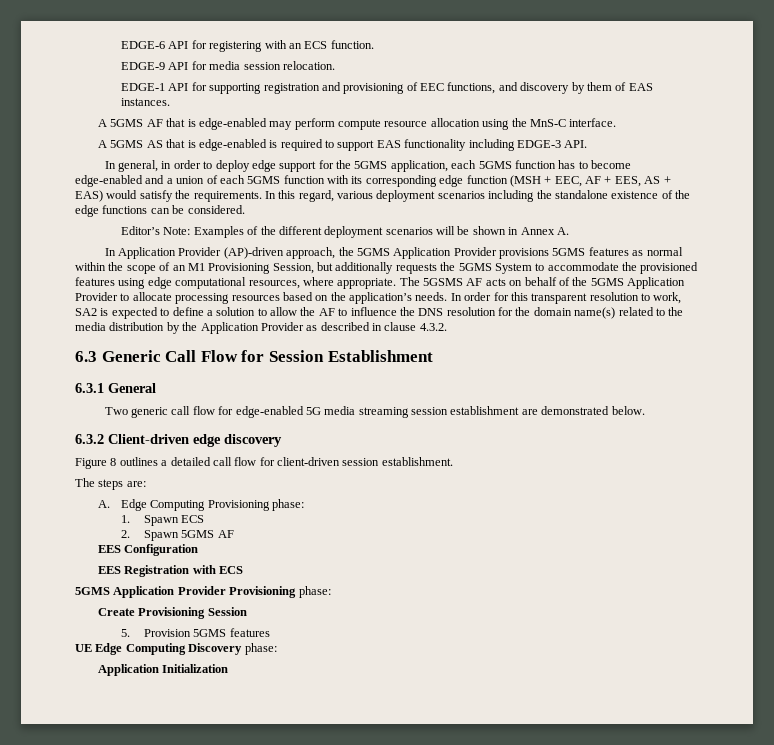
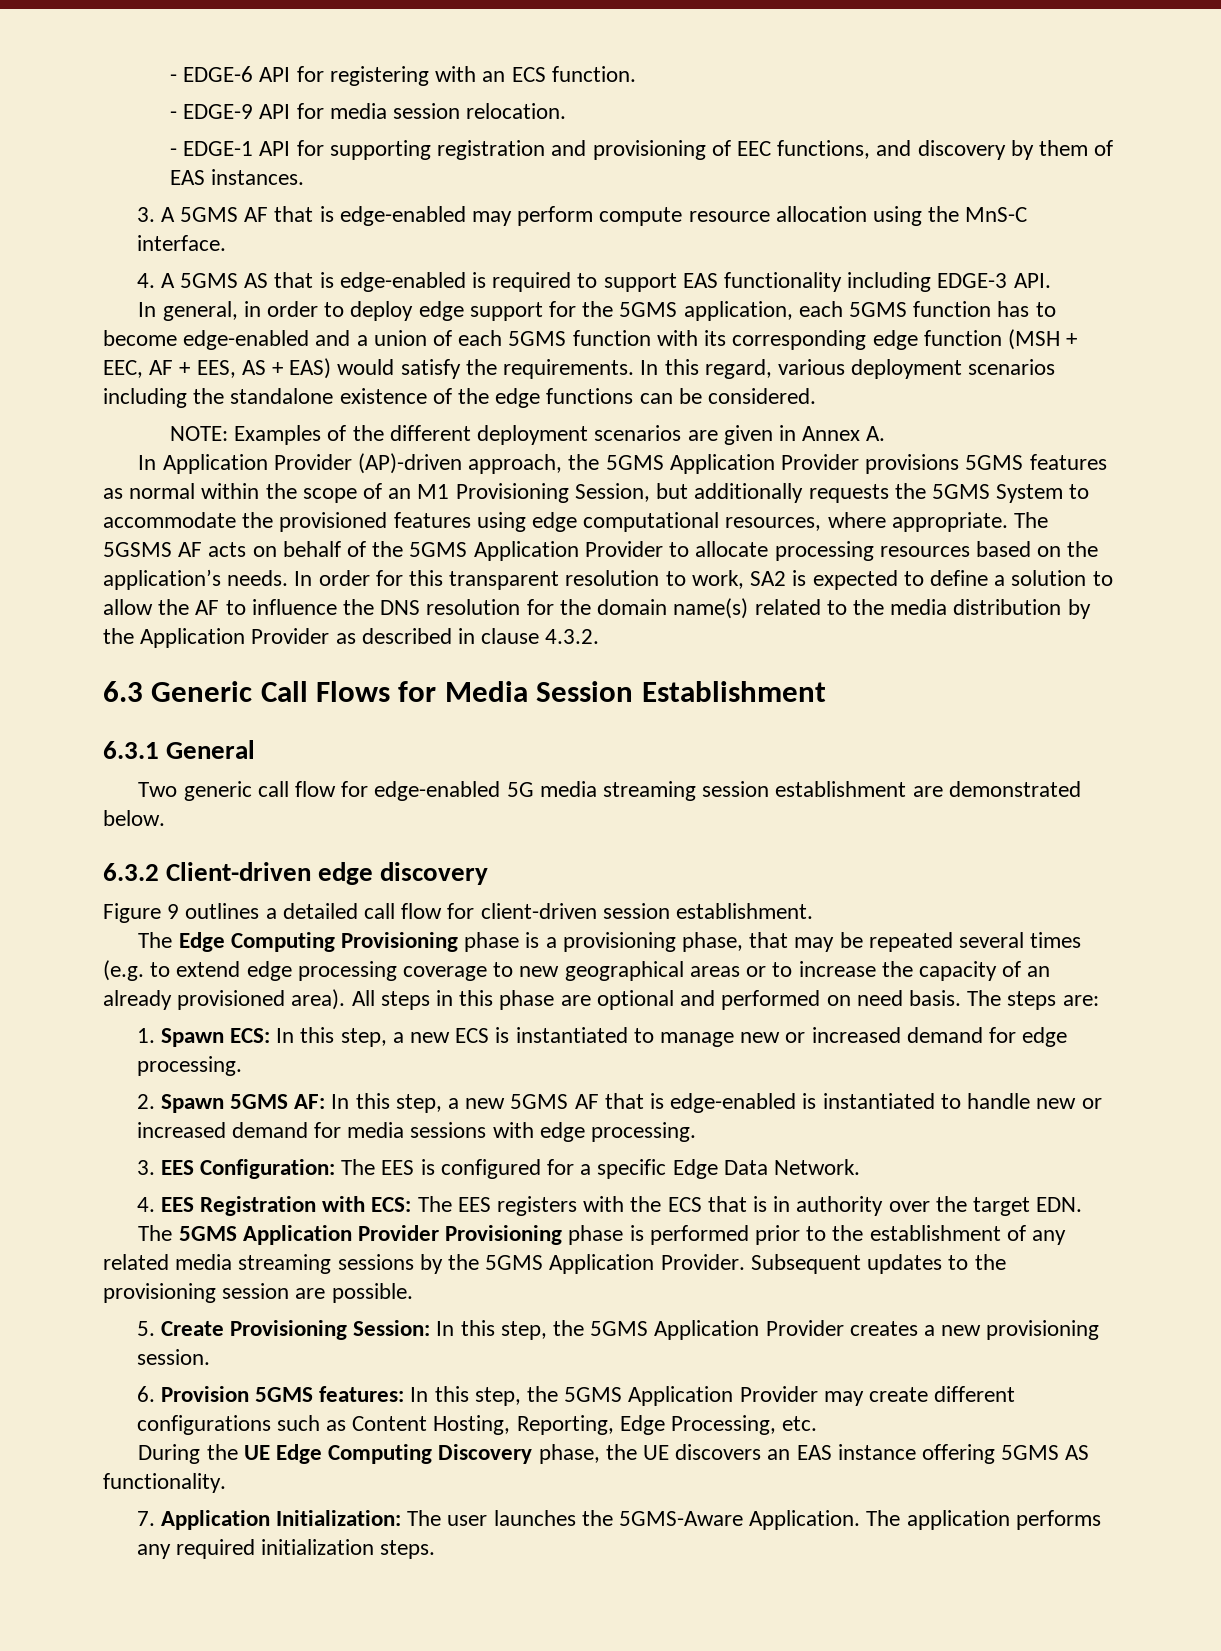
- EDGE-6 API for registering with an ECS function.
+ - EDGE-6 API for registering with an ECS function.
- EDGE-9 API for media session relocation.
+ - EDGE-9 API for media session relocation.
- EDGE-1 API for supporting registration and provisioning of EEC functions, and discovery by them of EAS instances.
+ - EDGE-1 API for supporting registration and provisioning of EEC functions, and discovery by them of EAS instances.
- A 5GMS AF that is edge-enabled may perform compute resource allocation using the MnS-C interface.
+ 3. A 5GMS AF that is edge-enabled may perform compute resource allocation using the MnS-C interface.
- A 5GMS AS that is edge-enabled is required to support EAS functionality including EDGE-3 API.
+ 4. A 5GMS AS that is edge-enabled is required to support EAS functionality including EDGE-3 API.
- Editor’s Note: Examples of the different deployment scenarios will be shown in Annex A.
+ NOTE: Examples of the different deployment scenarios are given in Annex A.
- 6.3 Generic Call Flow for Session Establishment
+ 6.3 Generic Call Flows for Media Session Establishment
- Figure 8 outlines a detailed call flow for client-driven session establishment.
+ Figure 9 outlines a detailed call flow for client-driven session establishment.
- The steps are:
- A. Edge Computing Provisioning phase:
- 1. Spawn ECS
- 2. Spawn 5GMS AF
- EES Configuration
- EES Registration with ECS
- 5GMS Application Provider Provisioning phase:
- Create Provisioning Session
- 5. Provision 5GMS features
- UE Edge Computing Discovery phase:
- Application Initialization
+ The Edge Computing Provisioning phase is a provisioning phase, that may be repeated several times (e.g. to extend edge processing coverage to new geographical areas or to increase the capacity of an already provisioned area). All steps in this phase are optional and performed on need basis. The steps are:
+ 1. Spawn ECS: In this step, a new ECS is instantiated to manage new or increased demand for edge processing.
+ 2. Spawn 5GMS AF: In this step, a new 5GMS AF that is edge-enabled is instantiated to handle new or increased demand for media sessions with edge processing.
+ 3. EES Configuration: The EES is configured for a specific Edge Data Network.
+ 4. EES Registration with ECS: The EES registers with the ECS that is in authority over the target EDN.
+ The 5GMS Application Provider Provisioning phase is performed prior to the establishment of any related media streaming sessions by the 5GMS Application Provider. Subsequent updates to the provisioning session are possible.
+ 5. Create Provisioning Session: In this step, the 5GMS Application Provider creates a new provisioning session.
+ 6. Provision 5GMS features: In this step, the 5GMS Application Provider may create different configurations such as Content Hosting, Reporting, Edge Processing, etc.
+ During the UE Edge Computing Discovery phase, the UE discovers an EAS instance offering 5GMS AS functionality.
+ 7. Application Initialization: The user launches the 5GMS-Aware Application. The application performs any required initialization steps.

